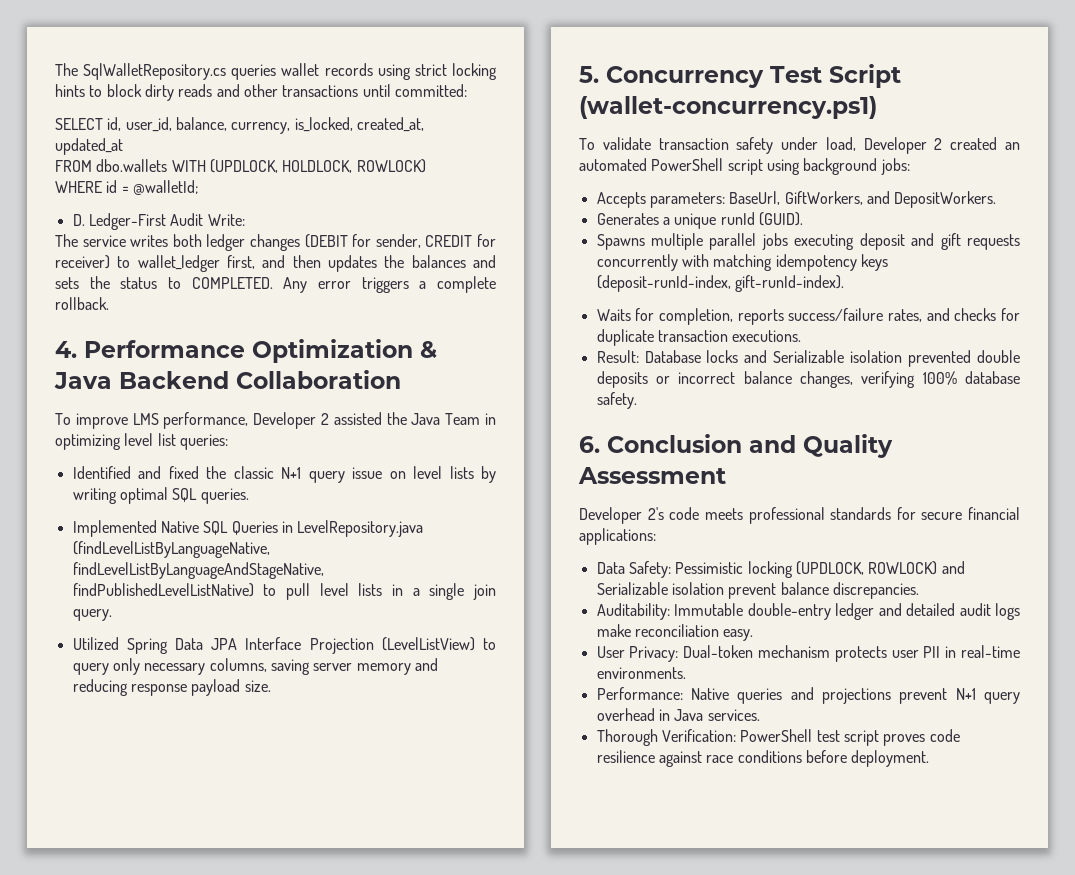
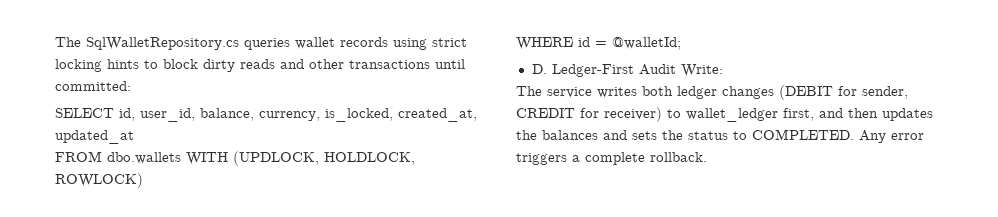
- 4. Performance Optimization & Java Backend Collaboration
- To improve LMS performance, Developer 2 assisted the Java Team in optimizing level list queries:
- Identified and fixed the classic N+1 query issue on level lists by writing optimal SQL queries.
- Implemented Native SQL Queries in LevelRepository.java (findLevelListByLanguageNative, findLevelListByLanguageAndStageNative, findPublishedLevelListNative) to pull level lists in a single join query.
- Utilized Spring Data JPA Interface Projection (LevelListView) to query only necessary columns, saving server memory and reducing response payload size.
- 5. Concurrency Test Script (wallet-concurrency.ps1)
- To validate transaction safety under load, Developer 2 created an automated PowerShell script using background jobs:
- Accepts parameters: BaseUrl, GiftWorkers, and DepositWorkers.
- Generates a unique runId (GUID).
- Spawns multiple parallel jobs executing deposit and gift requests concurrently with matching idempotency keys (deposit-runId-index, gift-runId-index).
- Waits for completion, reports success/failure rates, and checks for duplicate transaction executions.
- Result: Database locks and Serializable isolation prevented double deposits or incorrect balance changes, verifying 100% database safety.
- 6. Conclusion and Quality Assessment
- Developer 2's code meets professional standards for secure financial applications:
- Data Safety: Pessimistic locking (UPDLOCK, ROWLOCK) and Serializable isolation prevent balance discrepancies.
- Auditability: Immutable double-entry ledger and detailed audit logs make reconciliation easy.
- User Privacy: Dual-token mechanism protects user PII in real-time environments.
- Performance: Native queries and projections prevent N+1 query overhead in Java services.
- Thorough Verification: PowerShell test script proves code resilience against race conditions before deployment.

